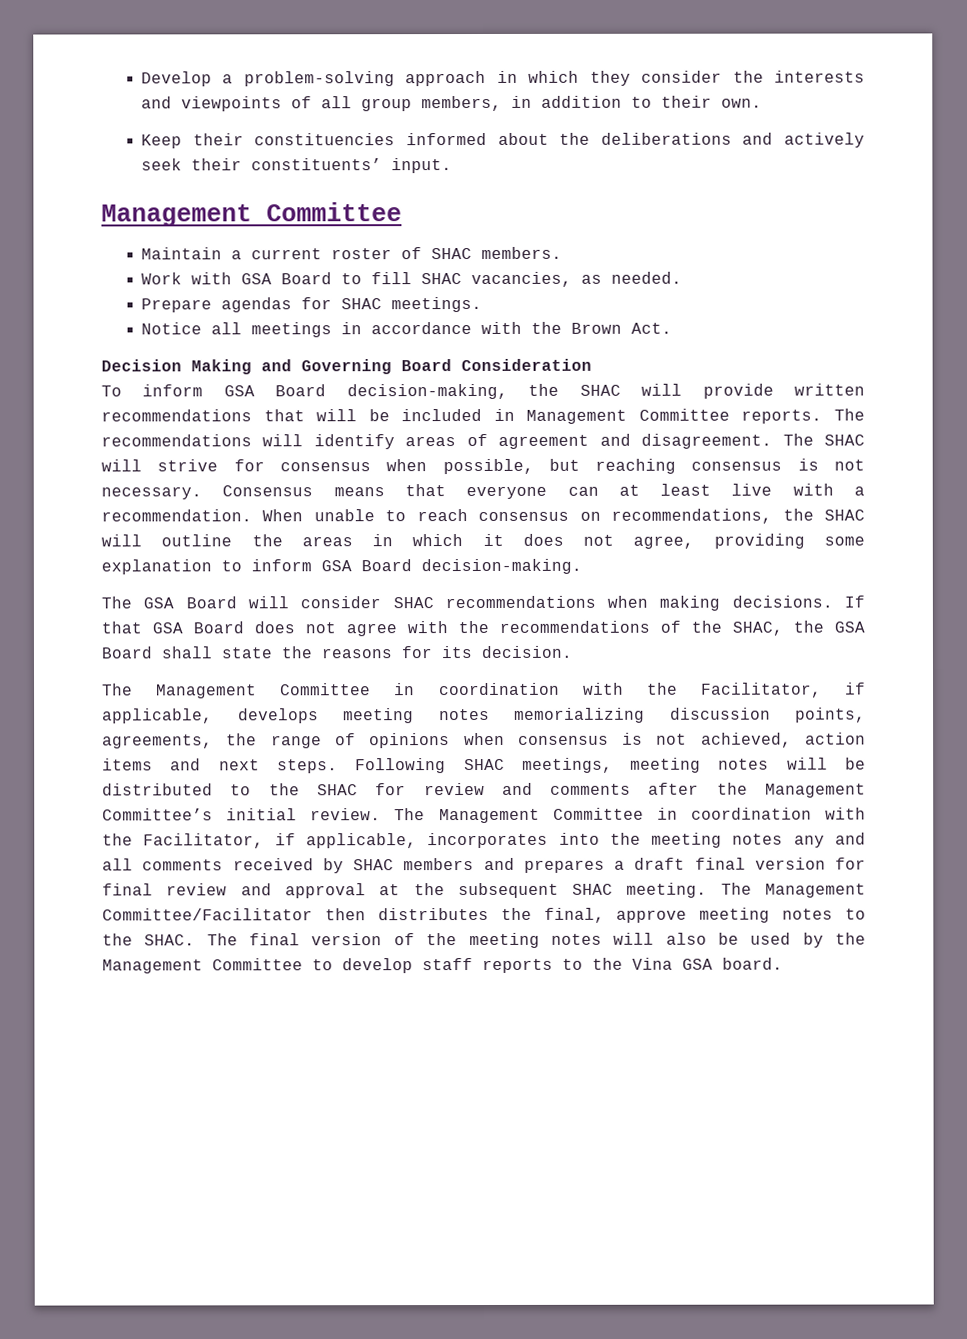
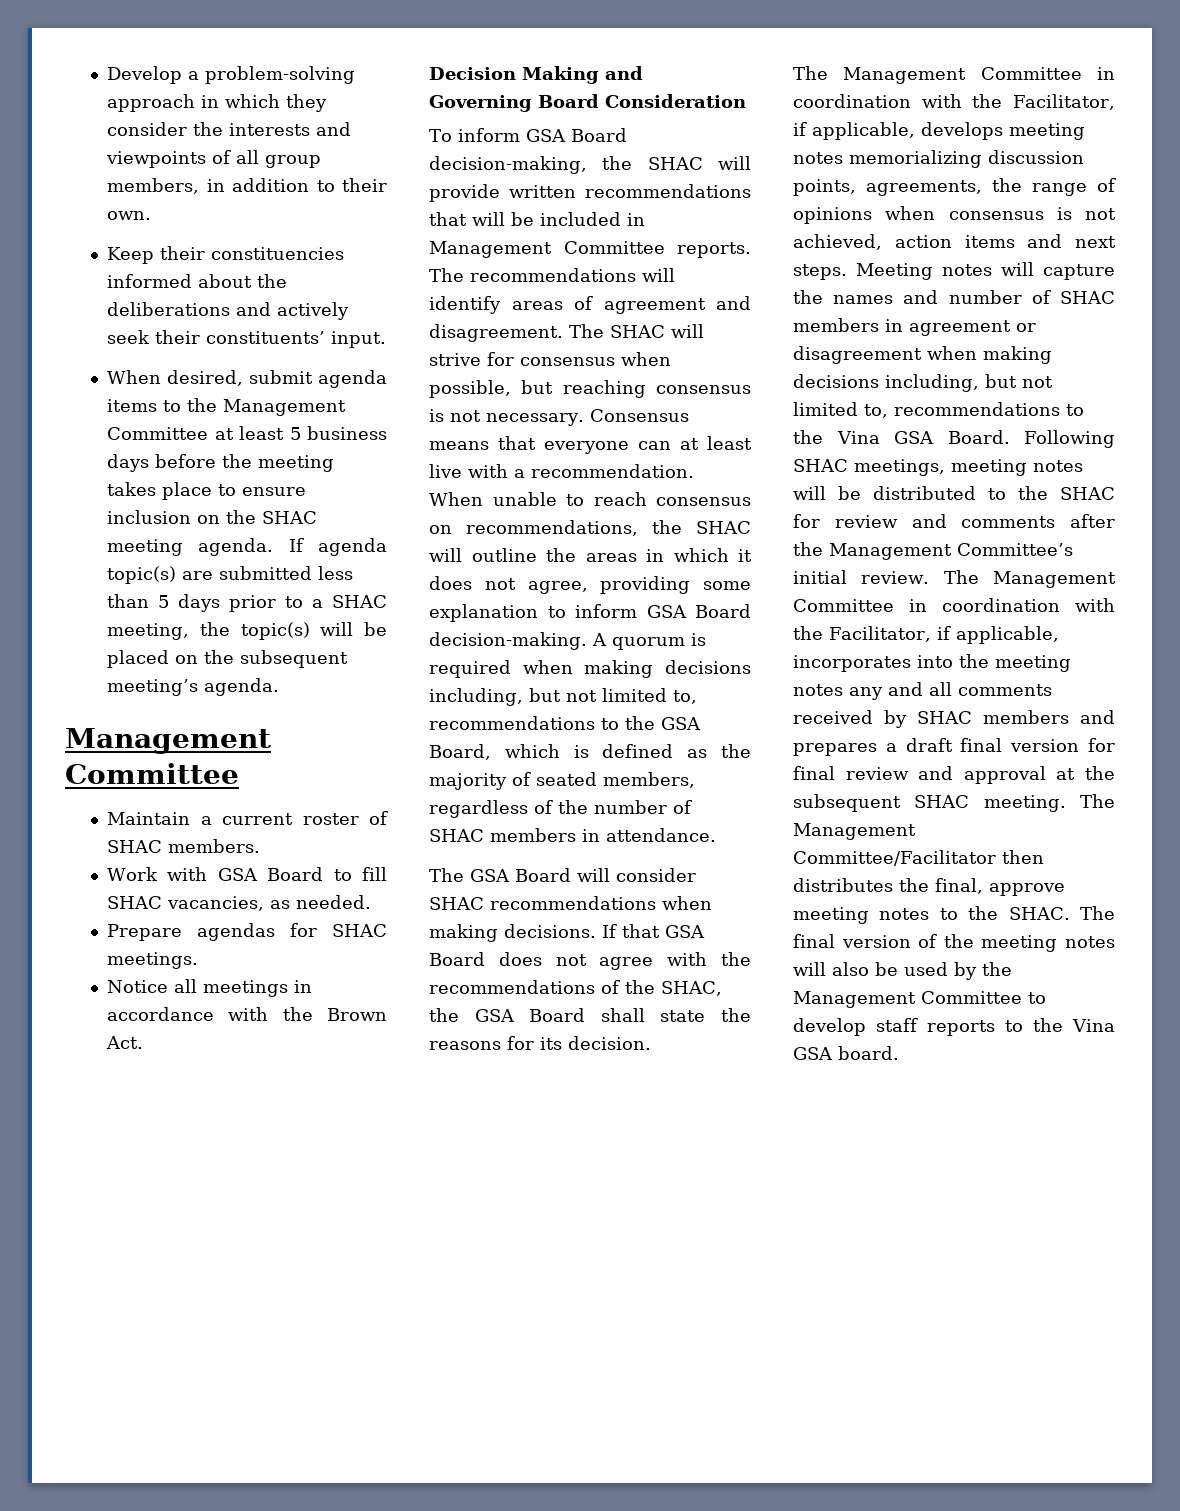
+ When desired, submit agenda items to the Management Committee at least 5 business days before the meeting takes place to ensure inclusion on the SHAC meeting agenda. If agenda topic(s) are submitted less than 5 days prior to a SHAC meeting, the topic(s) will be placed on the subsequent meeting’s agenda.
+ A quorum is required when making decisions including, but not limited to, recommendations to the GSA Board, which is defined as the majority of seated members, regardless of the number of SHAC members in attendance.
+ Meeting notes will capture the names and number of SHAC members in agreement or disagreement when making decisions including, but not limited to, recommendations to the Vina GSA Board.

